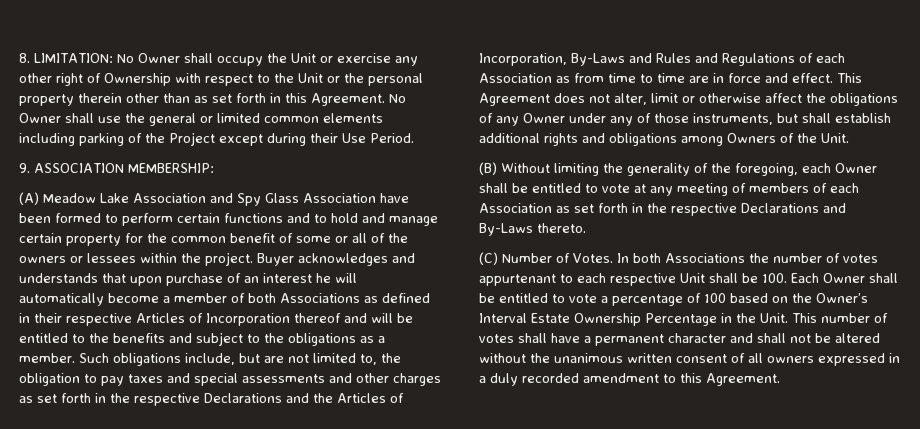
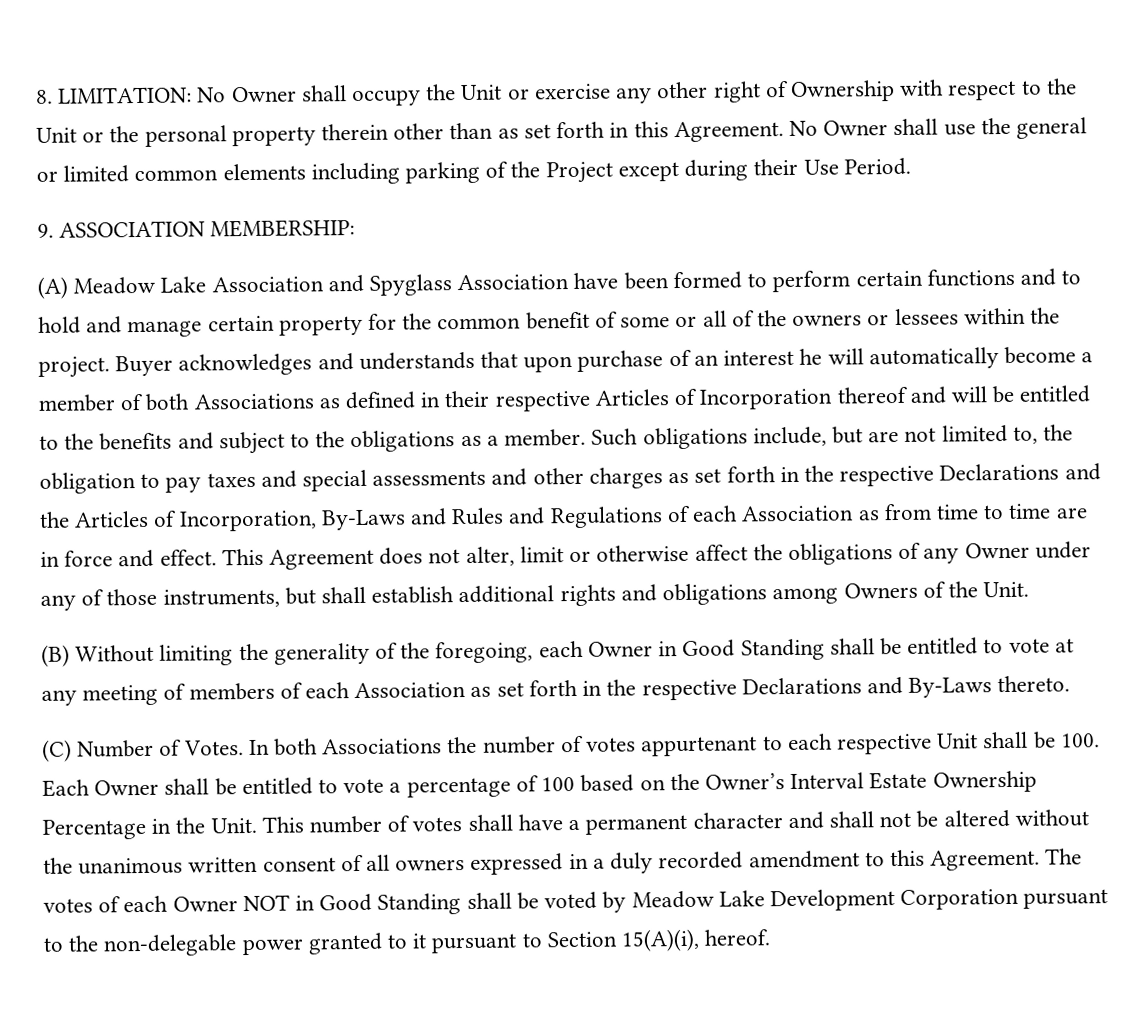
- (A) Meadow Lake Association and Spy Glass Association have been formed to perform certain functions and to hold and manage certain property for the common benefit of some or all of the owners or lessees within the project.
+ (A) Meadow Lake Association and Spyglass Association have been formed to perform certain functions and to hold and manage certain property for the common benefit of some or all of the owners or lessees within the project.
- (B) Without limiting the generality of the foregoing, each Owner shall be entitled to vote at any meeting of members of each Association as set forth in the respective Declarations and By-Laws thereto.
+ (B) Without limiting the generality of the foregoing, each Owner in Good Standing shall be entitled to vote at any meeting of members of each Association as set forth in the respective Declarations and By-Laws thereto.
+ The votes of each Owner NOT in Good Standing shall be voted by Meadow Lake Development Corporation pursuant to the non-delegable power granted to it pursuant to Section 15(A)(i), hereof.

